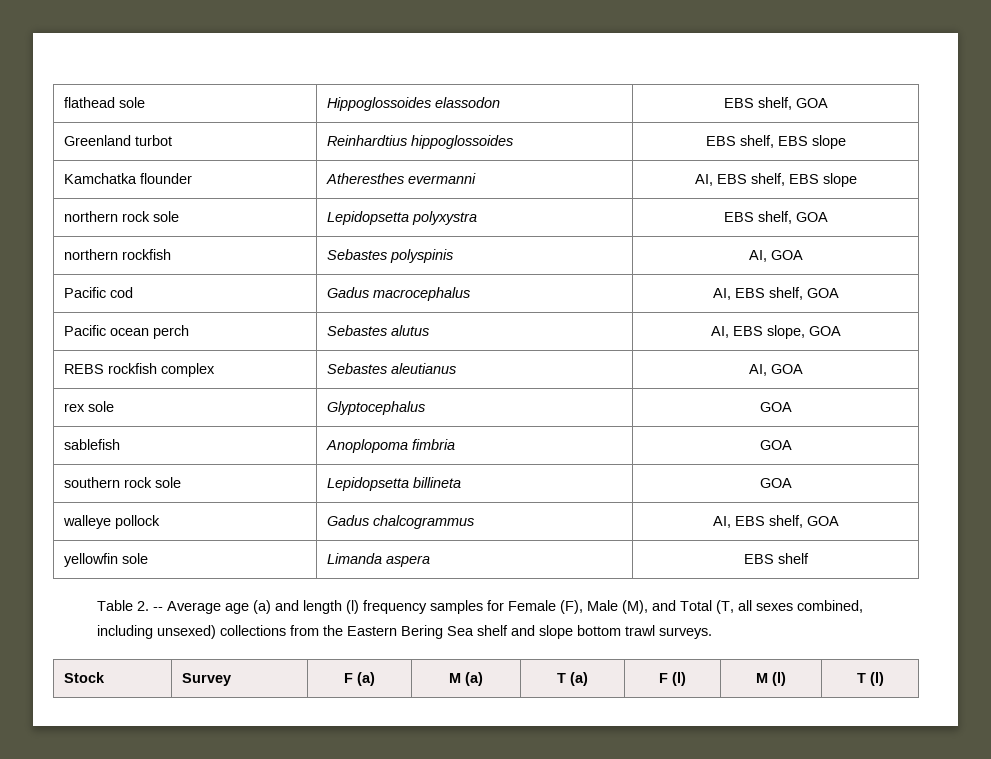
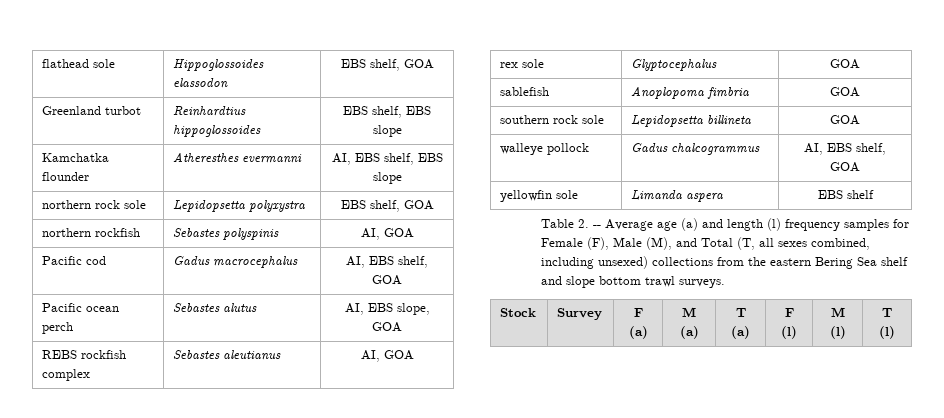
- Table 2. -- Average age (a) and length (l) frequency samples for Female (F), Male (M), and Total (T, all sexes combined, including unsexed) collections from the Eastern Bering Sea shelf and slope bottom trawl surveys.
+ Table 2. -- Average age (a) and length (l) frequency samples for Female (F), Male (M), and Total (T, all sexes combined, including unsexed) collections from the eastern Bering Sea shelf and slope bottom trawl surveys.

